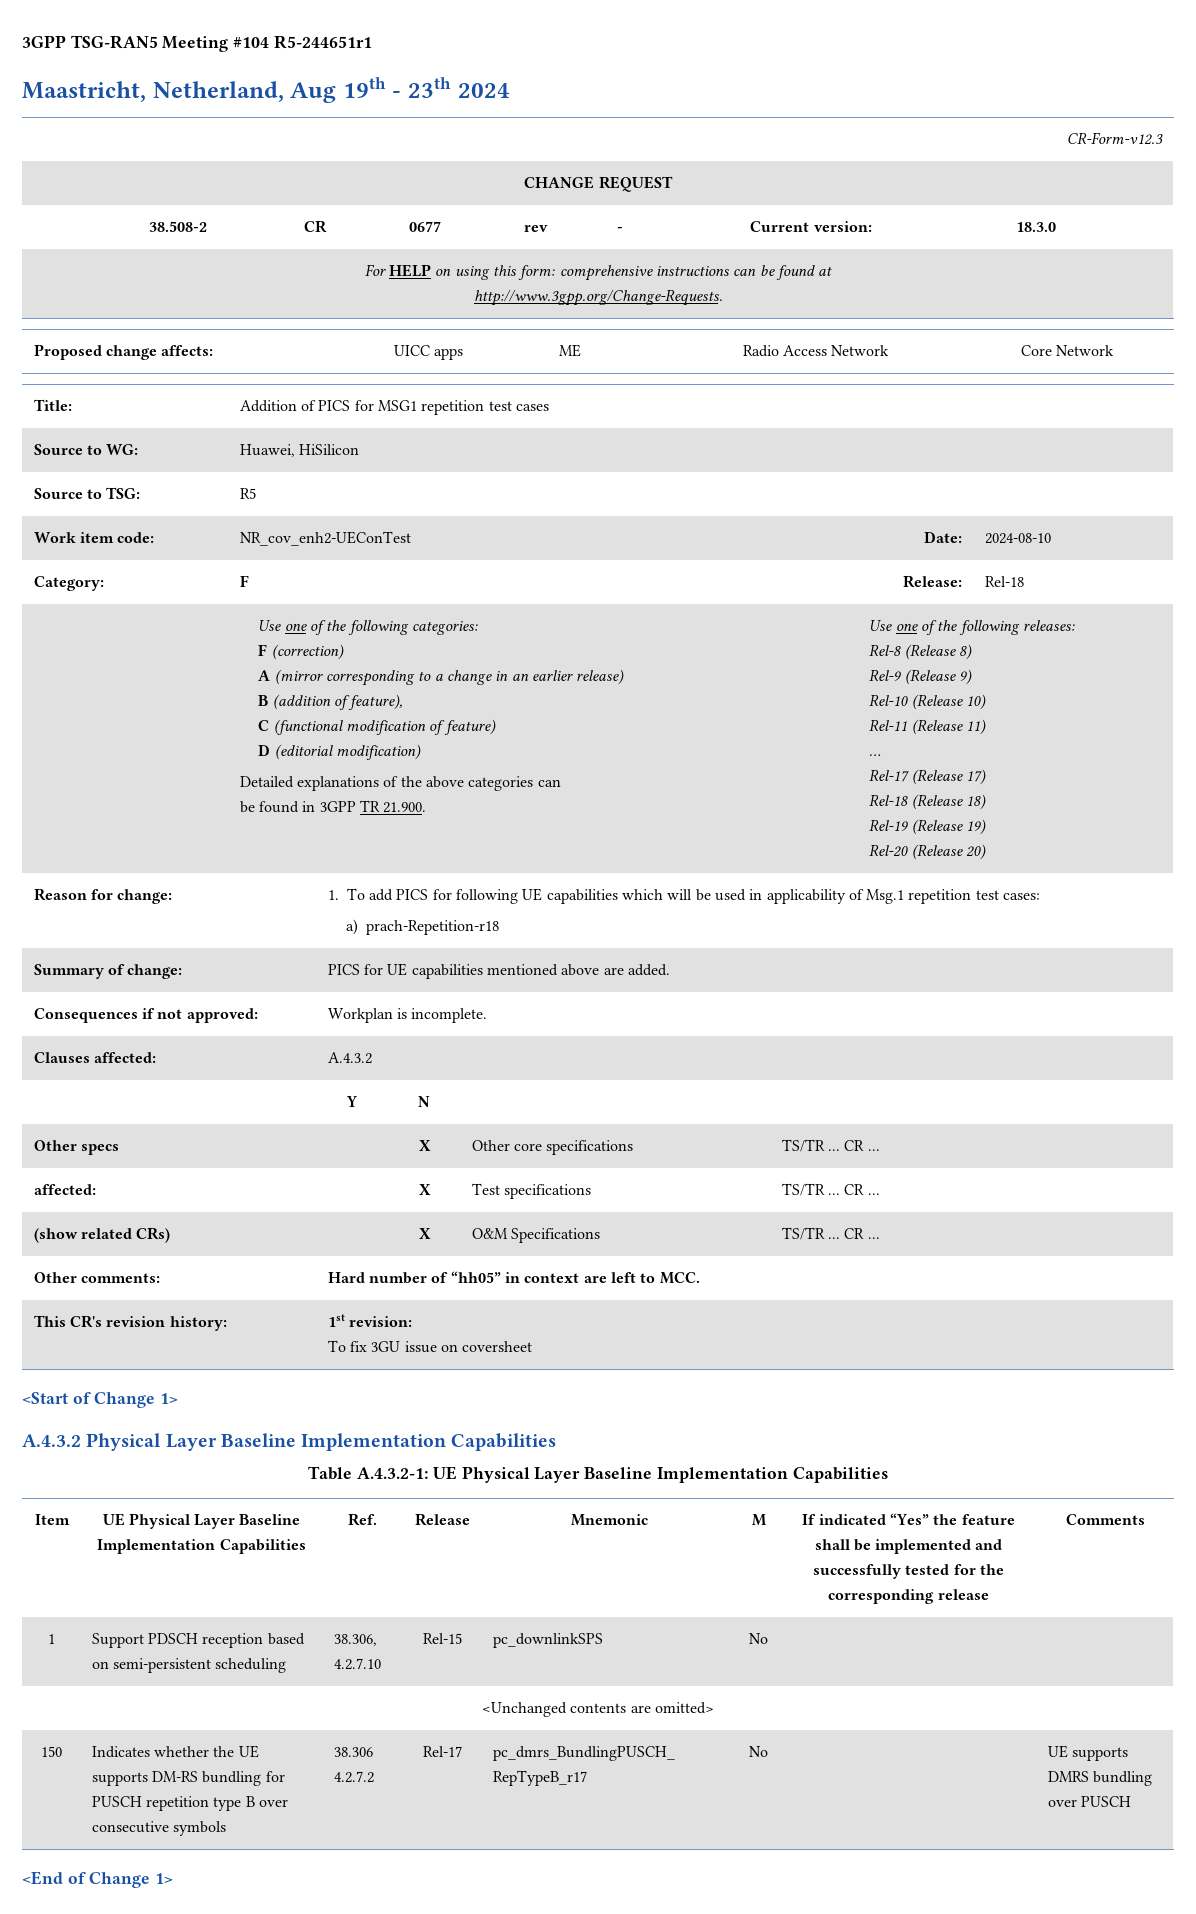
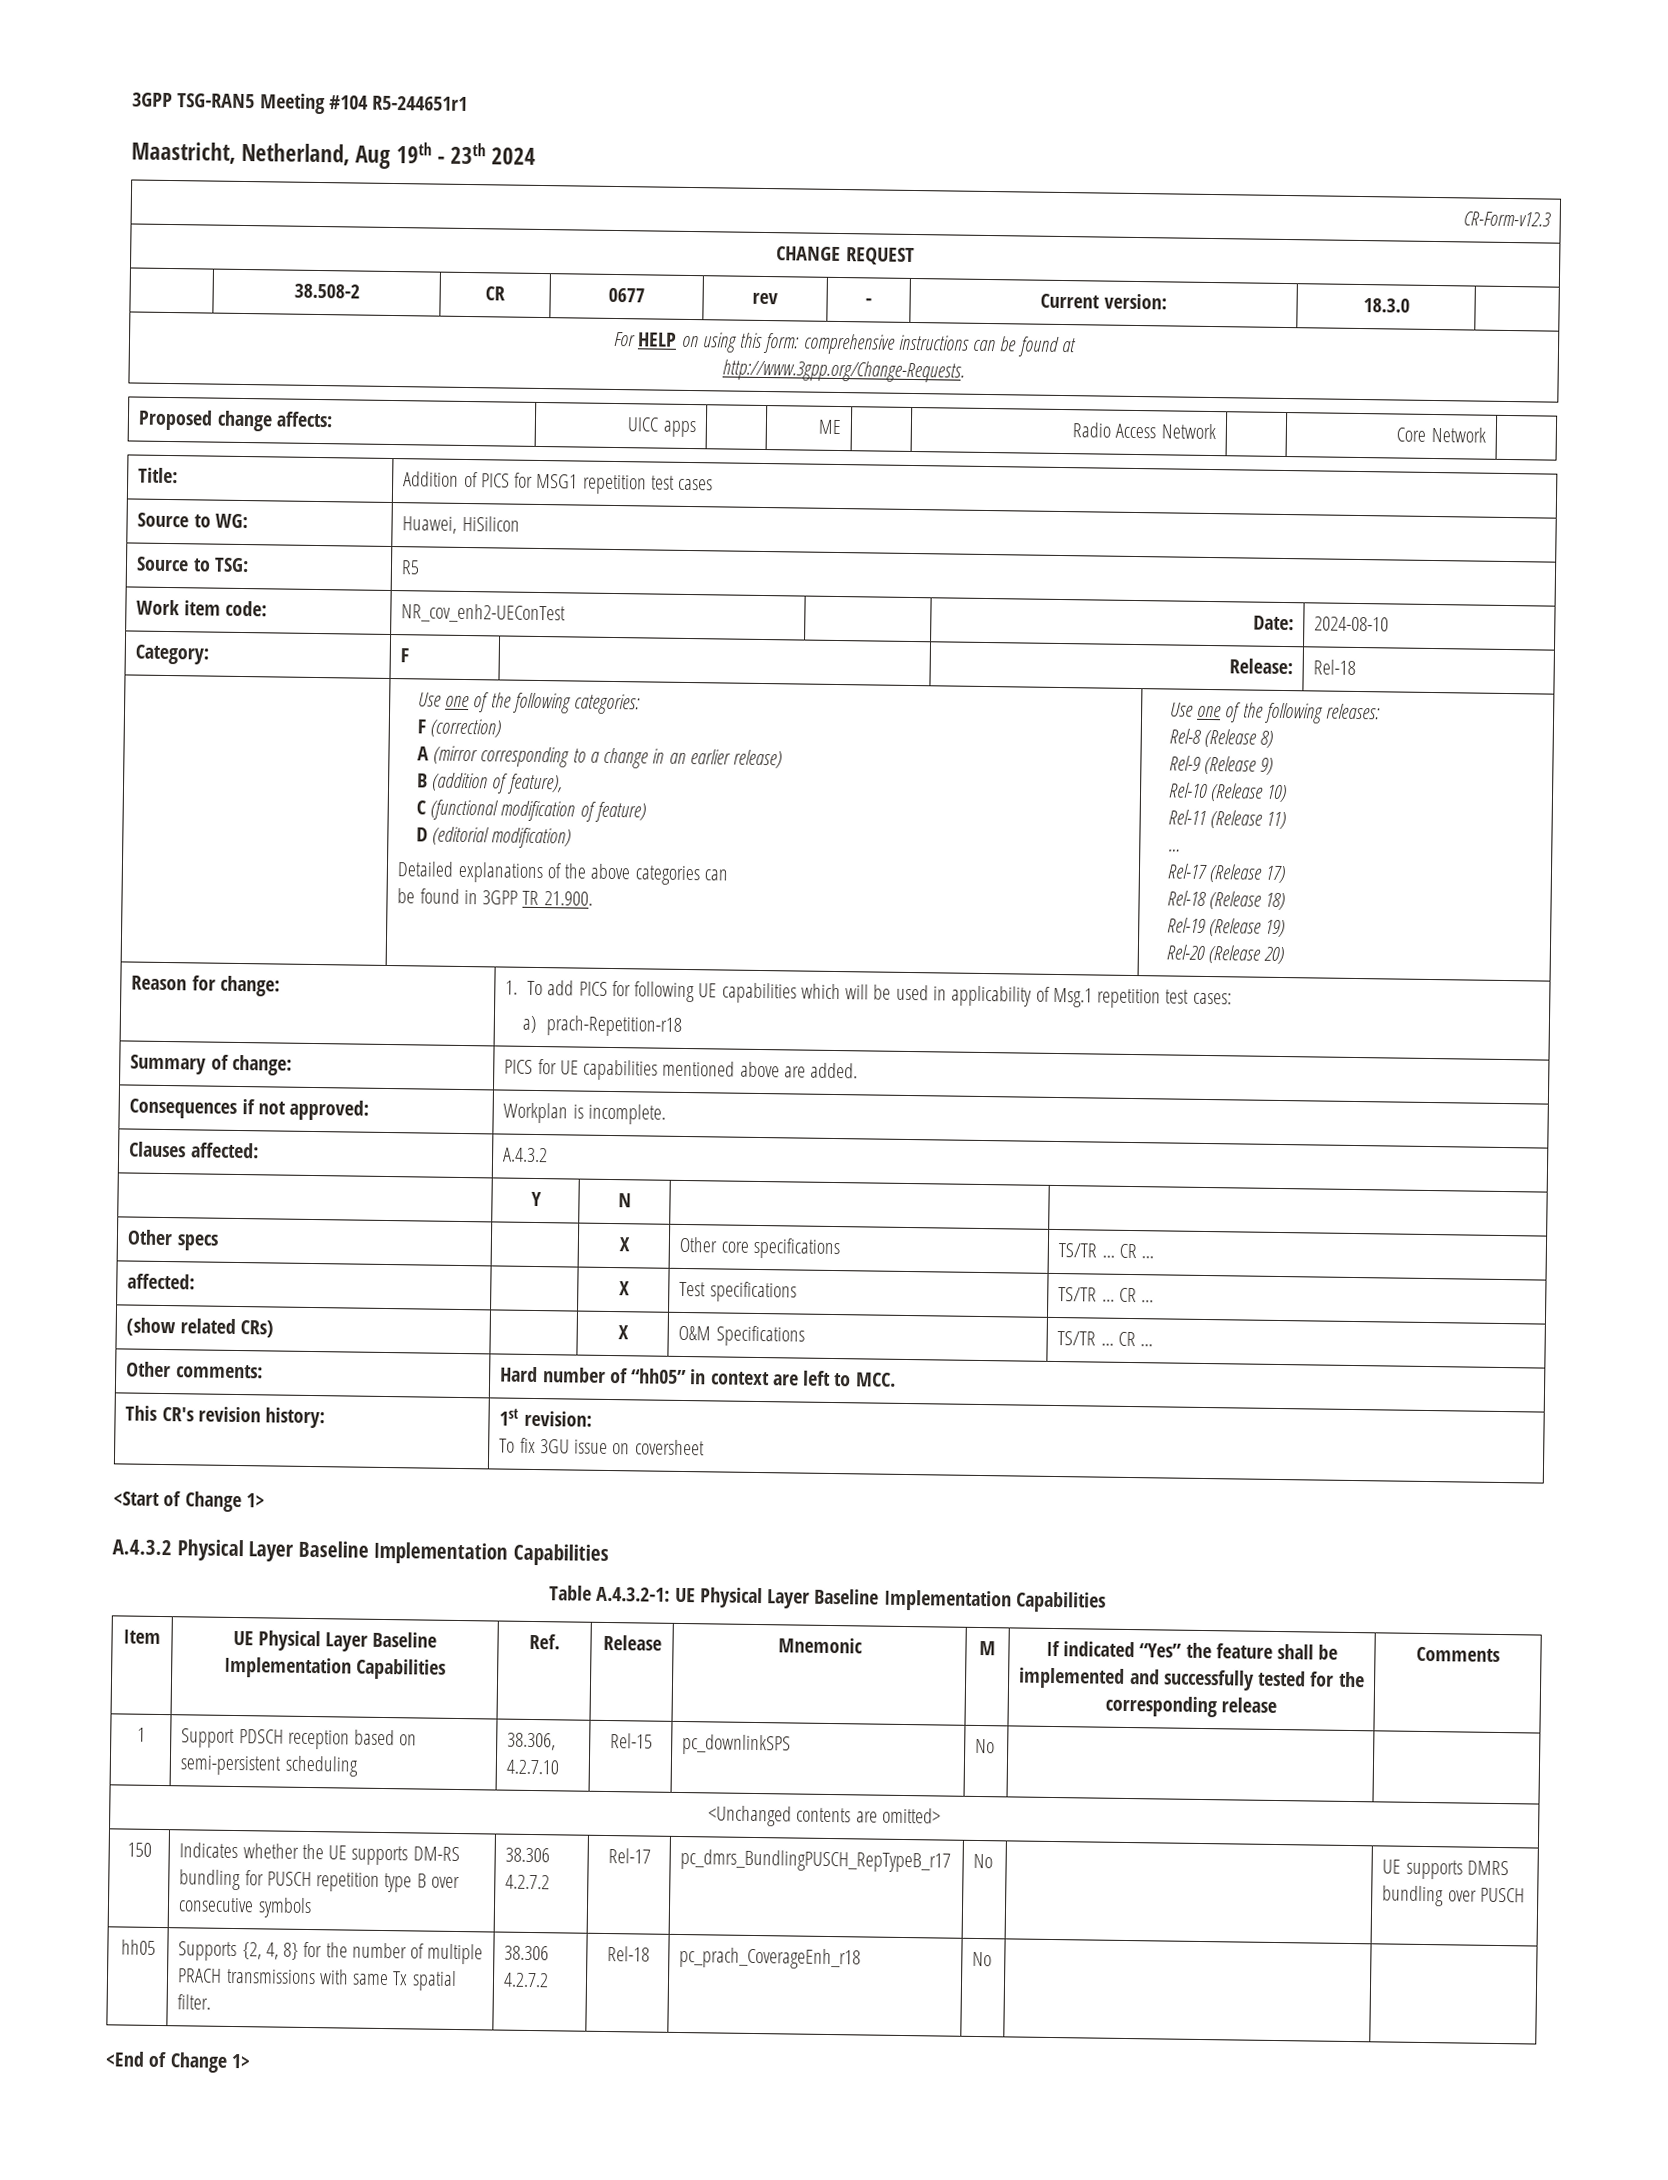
+ hh05 | Supports {2, 4, 8} for the number of multiple PRACH transmissions with same Tx spatial filter. | 38.306 4.2.7.2 | Rel-18 | pc_prach_CoverageEnh_r18 | No | |

